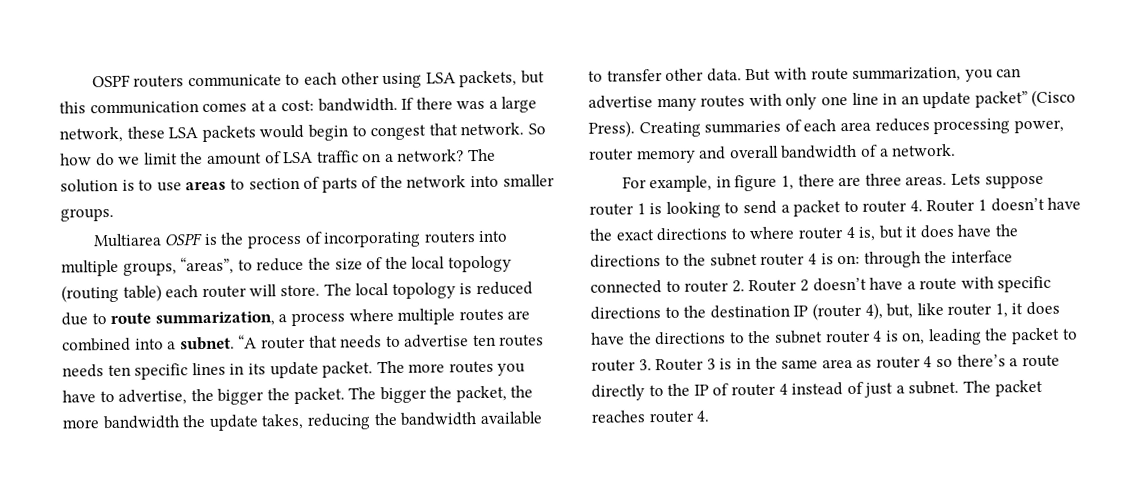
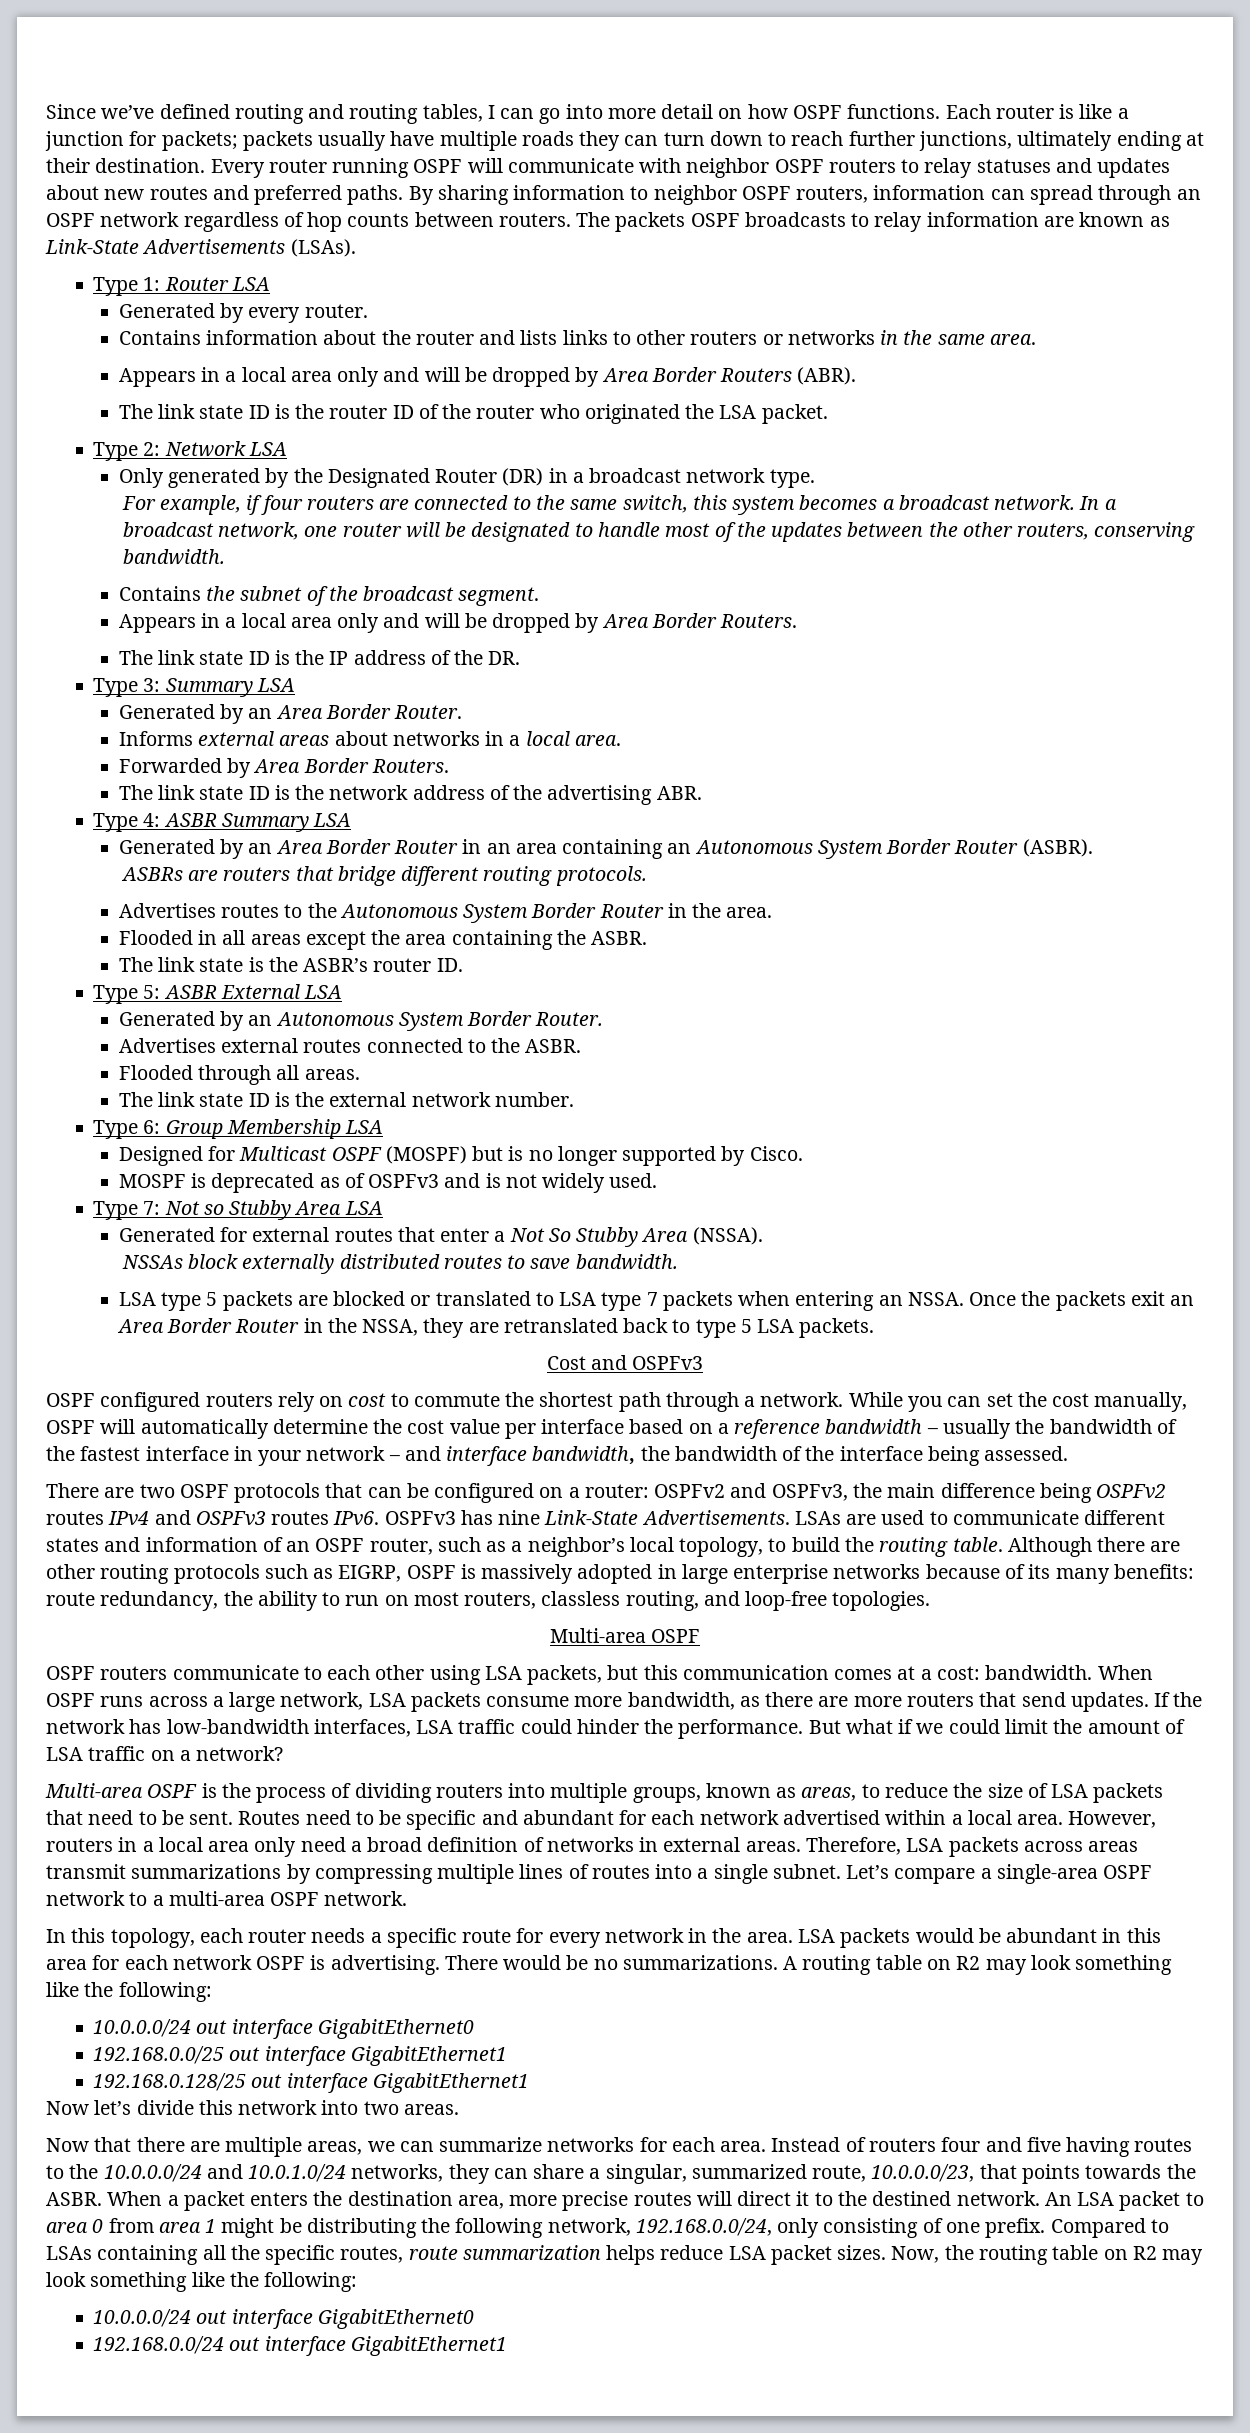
+ Since we’ve defined routing and routing tables, I can go into more detail on how OSPF functions. Each router is like a junction for packets; packets usually have multiple roads they can turn down to reach further junctions, ultimately ending at their destination. Every router running OSPF will communicate with neighbor OSPF routers to relay statuses and updates about new routes and preferred paths. By sharing information to neighbor OSPF routers, information can spread through an OSPF network regardless of hop counts between routers. The packets OSPF broadcasts to relay information are known as Link-State Advertisements (LSAs).
+ Type 1: Router LSA
+ Generated by every router.
+ Contains information about the router and lists links to other routers or networks in the same area.
+ Appears in a local area only and will be dropped by Area Border Routers (ABR).
+ The link state ID is the router ID of the router who originated the LSA packet.
+ Type 2: Network LSA
+ Only generated by the Designated Router (DR) in a broadcast network type.
+ For example, if four routers are connected to the same switch, this system becomes a broadcast network. In a broadcast network, one router will be designated to handle most of the updates between the other routers, conserving bandwidth.
+ Contains the subnet of the broadcast segment.
+ Appears in a local area only and will be dropped by Area Border Routers.
+ The link state ID is the IP address of the DR.
+ Type 3: Summary LSA
+ Generated by an Area Border Router.
+ Informs external areas about networks in a local area.
+ Forwarded by Area Border Routers.
+ The link state ID is the network address of the advertising ABR.
+ Type 4: ASBR Summary LSA
+ Generated by an Area Border Router in an area containing an Autonomous System Border Router (ASBR).
+ ASBRs are routers that bridge different routing protocols.
+ Advertises routes to the Autonomous System Border Router in the area.
+ Flooded in all areas except the area containing the ASBR.
+ The link state is the ASBR’s router ID.
+ Type 5: ASBR External LSA
+ Generated by an Autonomous System Border Router.
+ Advertises external routes connected to the ASBR.
+ Flooded through all areas.
+ The link state ID is the external network number.
+ Type 6: Group Membership LSA
+ Designed for Multicast OSPF (MOSPF) but is no longer supported by Cisco.
+ MOSPF is deprecated as of OSPFv3 and is not widely used.
+ Type 7: Not so Stubby Area LSA
+ Generated for external routes that enter a Not So Stubby Area (NSSA).
+ NSSAs block externally distributed routes to save bandwidth.
+ LSA type 5 packets are blocked or translated to LSA type 7 packets when entering an NSSA. Once the packets exit an Area Border Router in the NSSA, they are retranslated back to type 5 LSA packets.
+ Cost and OSPFv3
+ OSPF configured routers rely on cost to commute the shortest path through a network. While you can set the cost manually, OSPF will automatically determine the cost value per interface based on a reference bandwidth – usually the bandwidth of the fastest interface in your network – and interface bandwidth, the bandwidth of the interface being assessed.
+ There are two OSPF protocols that can be configured on a router: OSPFv2 and OSPFv3, the main difference being OSPFv2 routes IPv4 and OSPFv3 routes IPv6. OSPFv3 has nine Link-State Advertisements. LSAs are used to communicate different states and information of an OSPF router, such as a neighbor’s local topology, to build the routing table. Although there are other routing protocols such as EIGRP, OSPF is massively adopted in large enterprise networks because of its many benefits: route redundancy, the ability to run on most routers, classless routing, and loop-free topologies.
+ Multi-area OSPF
- If there was a large network, these LSA packets would begin to congest that network. So how do we limit the amount of LSA traffic on a network? The solution is to use areas to section of parts of the network into smaller groups.
- Multiarea OSPF is the process of incorporating routers into multiple groups, “areas”, to reduce the size of the local topology (routing table) each router will store. The local topology is reduced due to route summarization, a process where multiple routes are combined into a subnet. “A router that needs to advertise ten routes needs ten specific lines in its update packet. The more routes you have to advertise, the bigger the packet. The bigger the packet, the more bandwidth the update takes, reducing the bandwidth available to transfer other data. But with route summarization, you can advertise many routes with only one line in an update packet” (Cisco Press). Creating summaries of each area reduces processing power, router memory and overall bandwidth of a network.
- For example, in figure 1, there are three areas. Lets suppose router 1 is looking to send a packet to router 4. Router 1 doesn’t have the exact directions to where router 4 is, but it does have the directions to the subnet router 4 is on: through the interface connected to router 2. Router 2 doesn’t have a route with specific directions to the destination IP (router 4), but, like router 1, it does have the directions to the subnet router 4 is on, leading the packet to router 3. Router 3 is in the same area as router 4 so there’s a route directly to the IP of router 4 instead of just a subnet. The packet reaches router 4.
+ When OSPF runs across a large network, LSA packets consume more bandwidth, as there are more routers that send updates. If the network has low-bandwidth interfaces, LSA traffic could hinder the performance. But what if we could limit the amount of LSA traffic on a network?
+ Multi-area OSPF is the process of dividing routers into multiple groups, known as areas, to reduce the size of LSA packets that need to be sent. Routes need to be specific and abundant for each network advertised within a local area. However, routers in a local area only need a broad definition of networks in external areas. Therefore, LSA packets across areas transmit summarizations by compressing multiple lines of routes into a single subnet. Let’s compare a single-area OSPF network to a multi-area OSPF network.
+ In this topology, each router needs a specific route for every network in the area. LSA packets would be abundant in this area for each network OSPF is advertising. There would be no summarizations. A routing table on R2 may look something like the following:
+ 10.0.0.0/24 out interface GigabitEthernet0
+ 192.168.0.0/25 out interface GigabitEthernet1
+ 192.168.0.128/25 out interface GigabitEthernet1
+ Now let’s divide this network into two areas.
+ Now that there are multiple areas, we can summarize networks for each area. Instead of routers four and five having routes to the 10.0.0.0/24 and 10.0.1.0/24 networks, they can share a singular, summarized route, 10.0.0.0/23, that points towards the ASBR. When a packet enters the destination area, more precise routes will direct it to the destined network. An LSA packet to area 0 from area 1 might be distributing the following network, 192.168.0.0/24, only consisting of one prefix. Compared to LSAs containing all the specific routes, route summarization helps reduce LSA packet sizes. Now, the routing table on R2 may look something like the following:
+ 10.0.0.0/24 out interface GigabitEthernet0
+ 192.168.0.0/24 out interface GigabitEthernet1

